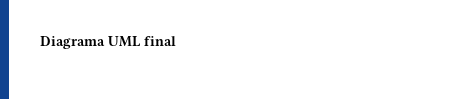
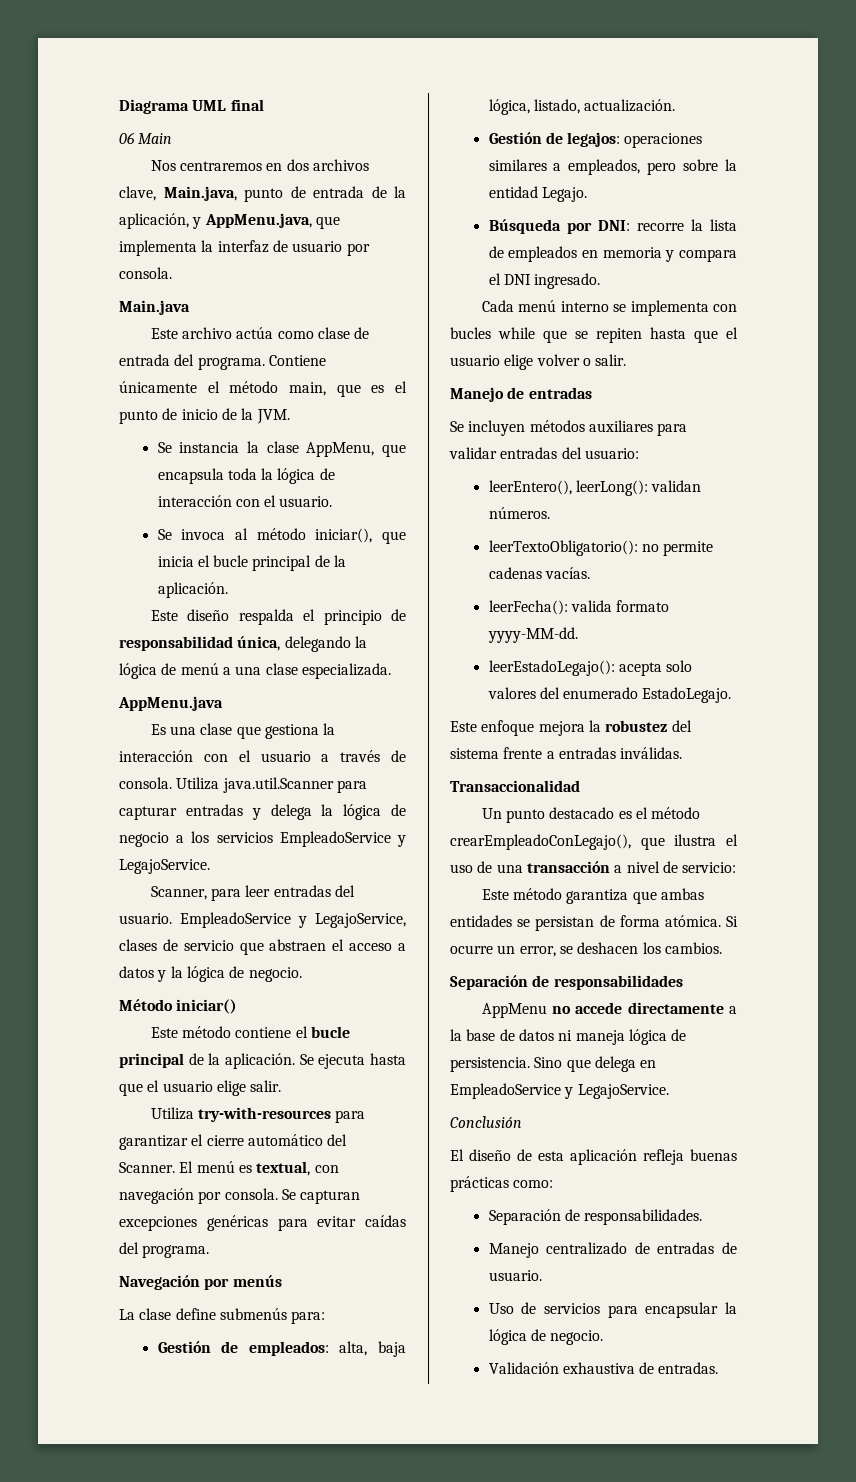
+ 06 Main
+ Nos centraremos en dos archivos clave, Main.java, punto de entrada de la aplicación, y AppMenu.java, que implementa la interfaz de usuario por consola.
+ Main.java
+ Este archivo actúa como clase de entrada del programa. Contiene únicamente el método main, que es el punto de inicio de la JVM.
+ Se instancia la clase AppMenu, que encapsula toda la lógica de interacción con el usuario.
+ Se invoca al método iniciar(), que inicia el bucle principal de la aplicación.
+ Este diseño respalda el principio de responsabilidad única, delegando la lógica de menú a una clase especializada.
+ AppMenu.java
+ Es una clase que gestiona la interacción con el usuario a través de consola. Utiliza java.util.Scanner para capturar entradas y delega la lógica de negocio a los servicios EmpleadoService y LegajoService.
+ Scanner, para leer entradas del usuario. EmpleadoService y LegajoService, clases de servicio que abstraen el acceso a datos y la lógica de negocio.
+ Método iniciar()
+ Este método contiene el bucle principal de la aplicación. Se ejecuta hasta que el usuario elige salir.
+ Utiliza try-with-resources para garantizar el cierre automático del Scanner. El menú es textual, con navegación por consola. Se capturan excepciones genéricas para evitar caídas del programa.
+ Navegación por menús
+ La clase define submenús para:
+ Gestión de empleados: alta, baja lógica, listado, actualización.
+ Gestión de legajos: operaciones similares a empleados, pero sobre la entidad Legajo.
+ Búsqueda por DNI: recorre la lista de empleados en memoria y compara el DNI ingresado.
+ Cada menú interno se implementa con bucles while que se repiten hasta que el usuario elige volver o salir.
+ Manejo de entradas
+ Se incluyen métodos auxiliares para validar entradas del usuario:
+ leerEntero(), leerLong(): validan números.
+ leerTextoObligatorio(): no permite cadenas vacías.
+ leerFecha(): valida formato yyyy-MM-dd.
+ leerEstadoLegajo(): acepta solo valores del enumerado EstadoLegajo.
+ Este enfoque mejora la robustez del sistema frente a entradas inválidas.
+ Transaccionalidad
+ Un punto destacado es el método crearEmpleadoConLegajo(), que ilustra el uso de una transacción a nivel de servicio:
+ Este método garantiza que ambas entidades se persistan de forma atómica. Si ocurre un error, se deshacen los cambios.
+ Separación de responsabilidades
+ AppMenu no accede directamente a la base de datos ni maneja lógica de persistencia. Sino que delega en EmpleadoService y LegajoService.
+ Conclusión
+ El diseño de esta aplicación refleja buenas prácticas como:
+ Separación de responsabilidades.
+ Manejo centralizado de entradas de usuario.
+ Uso de servicios para encapsular la lógica de negocio.
+ Validación exhaustiva de entradas.

